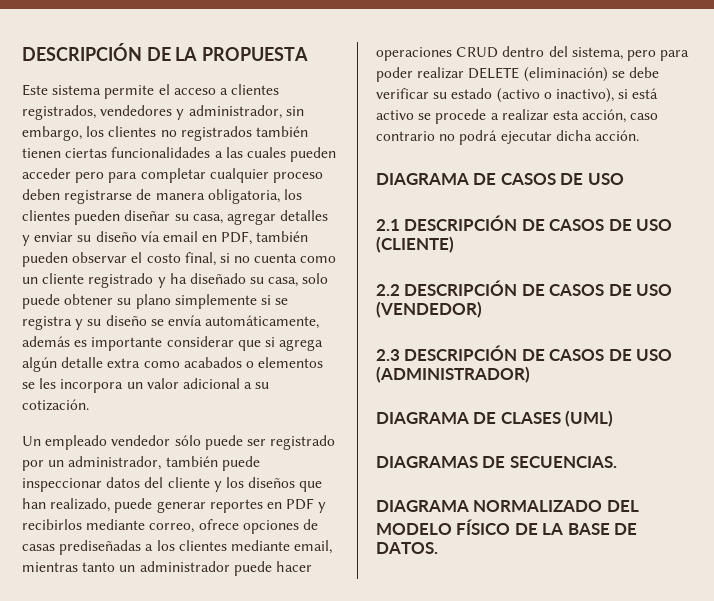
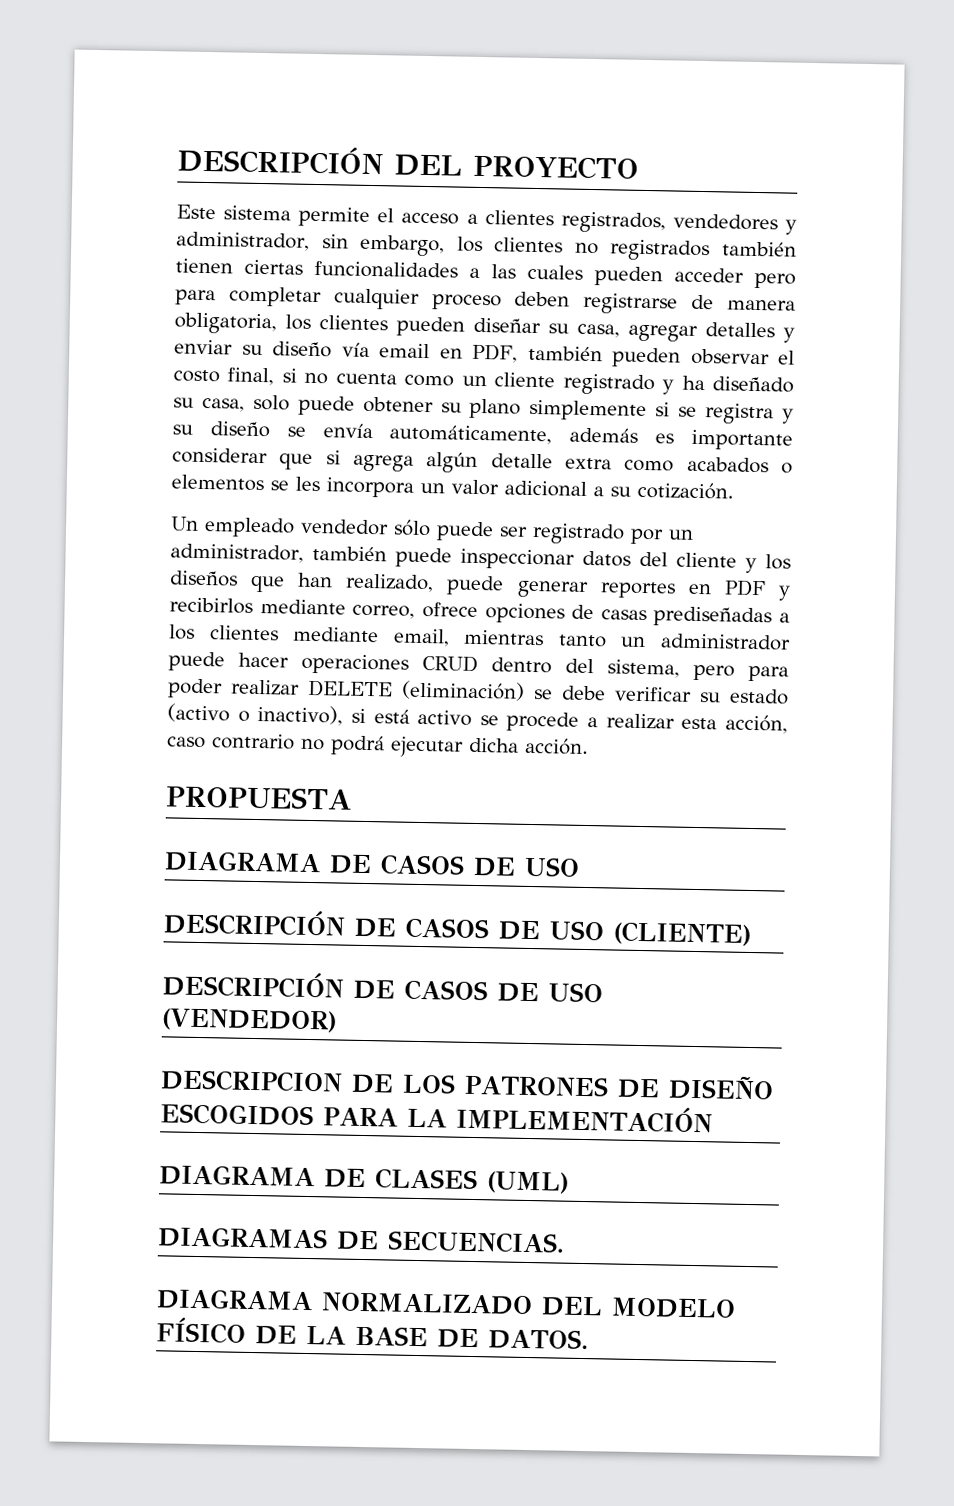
- DESCRIPCIÓN DE LA PROPUESTA
+ DESCRIPCIÓN DEL PROYECTO
+ PROPUESTA
- 2.1 DESCRIPCIÓN DE CASOS DE USO (CLIENTE)
+ DESCRIPCIÓN DE CASOS DE USO (CLIENTE)
- 2.2 DESCRIPCIÓN DE CASOS DE USO (VENDEDOR)
+ DESCRIPCIÓN DE CASOS DE USO (VENDEDOR)
- 2.3 DESCRIPCIÓN DE CASOS DE USO (ADMINISTRADOR)
+ DESCRIPCION DE LOS PATRONES DE DISEÑO ESCOGIDOS PARA LA IMPLEMENTACIÓN

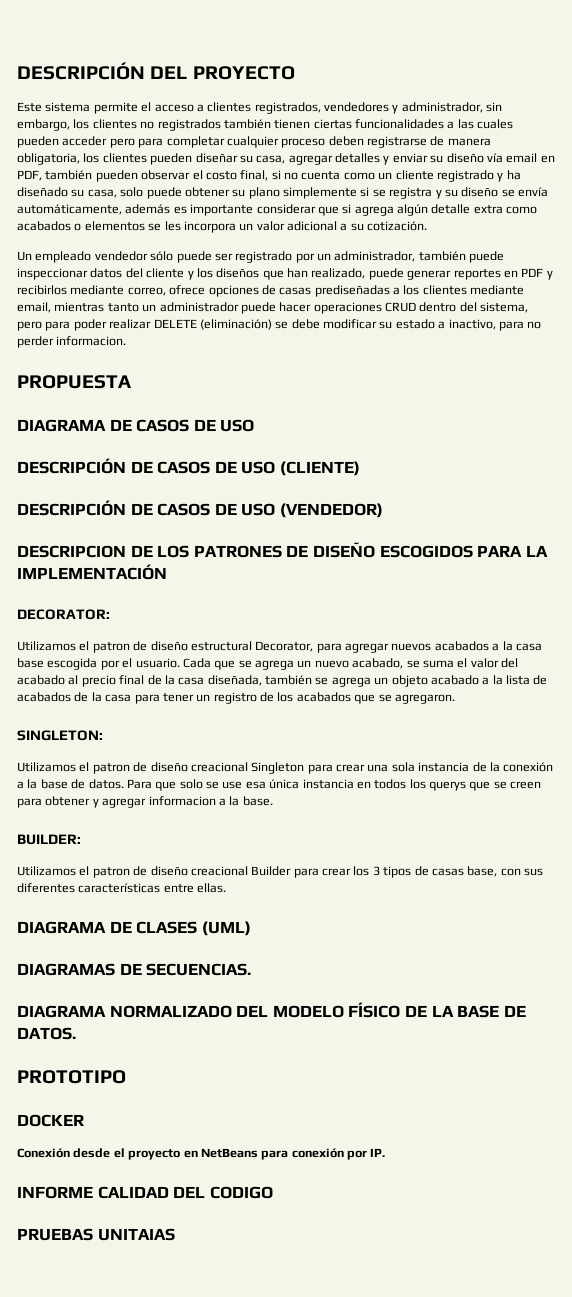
- Un empleado vendedor sólo puede ser registrado por un administrador, también puede inspeccionar datos del cliente y los diseños que han realizado, puede generar reportes en PDF y recibirlos mediante correo, ofrece opciones de casas prediseñadas a los clientes mediante email, mientras tanto un administrador puede hacer operaciones CRUD dentro del sistema, pero para poder realizar DELETE (eliminación) se debe verificar su estado (activo o inactivo), si está activo se procede a realizar esta acción, caso contrario no podrá ejecutar dicha acción.
+ Un empleado vendedor sólo puede ser registrado por un administrador, también puede inspeccionar datos del cliente y los diseños que han realizado, puede generar reportes en PDF y recibirlos mediante correo, ofrece opciones de casas prediseñadas a los clientes mediante email, mientras tanto un administrador puede hacer operaciones CRUD dentro del sistema, pero para poder realizar DELETE (eliminación) se debe modificar su estado a inactivo, para no perder informacion.
+ DECORATOR:
+ Utilizamos el patron de diseño estructural Decorator, para agregar nuevos acabados a la casa base escogida por el usuario. Cada que se agrega un nuevo acabado, se suma el valor del acabado al precio final de la casa diseñada, también se agrega un objeto acabado a la lista de acabados de la casa para tener un registro de los acabados que se agregaron.
+ SINGLETON:
+ Utilizamos el patron de diseño creacional Singleton para crear una sola instancia de la conexión a la base de datos. Para que solo se use esa única instancia en todos los querys que se creen para obtener y agregar informacion a la base.
+ BUILDER:
+ Utilizamos el patron de diseño creacional Builder para crear los 3 tipos de casas base, con sus diferentes características entre ellas.
+ PROTOTIPO
+ DOCKER
+ Conexión desde el proyecto en NetBeans para conexión por IP.
+ INFORME CALIDAD DEL CODIGO
+ PRUEBAS UNITAIAS

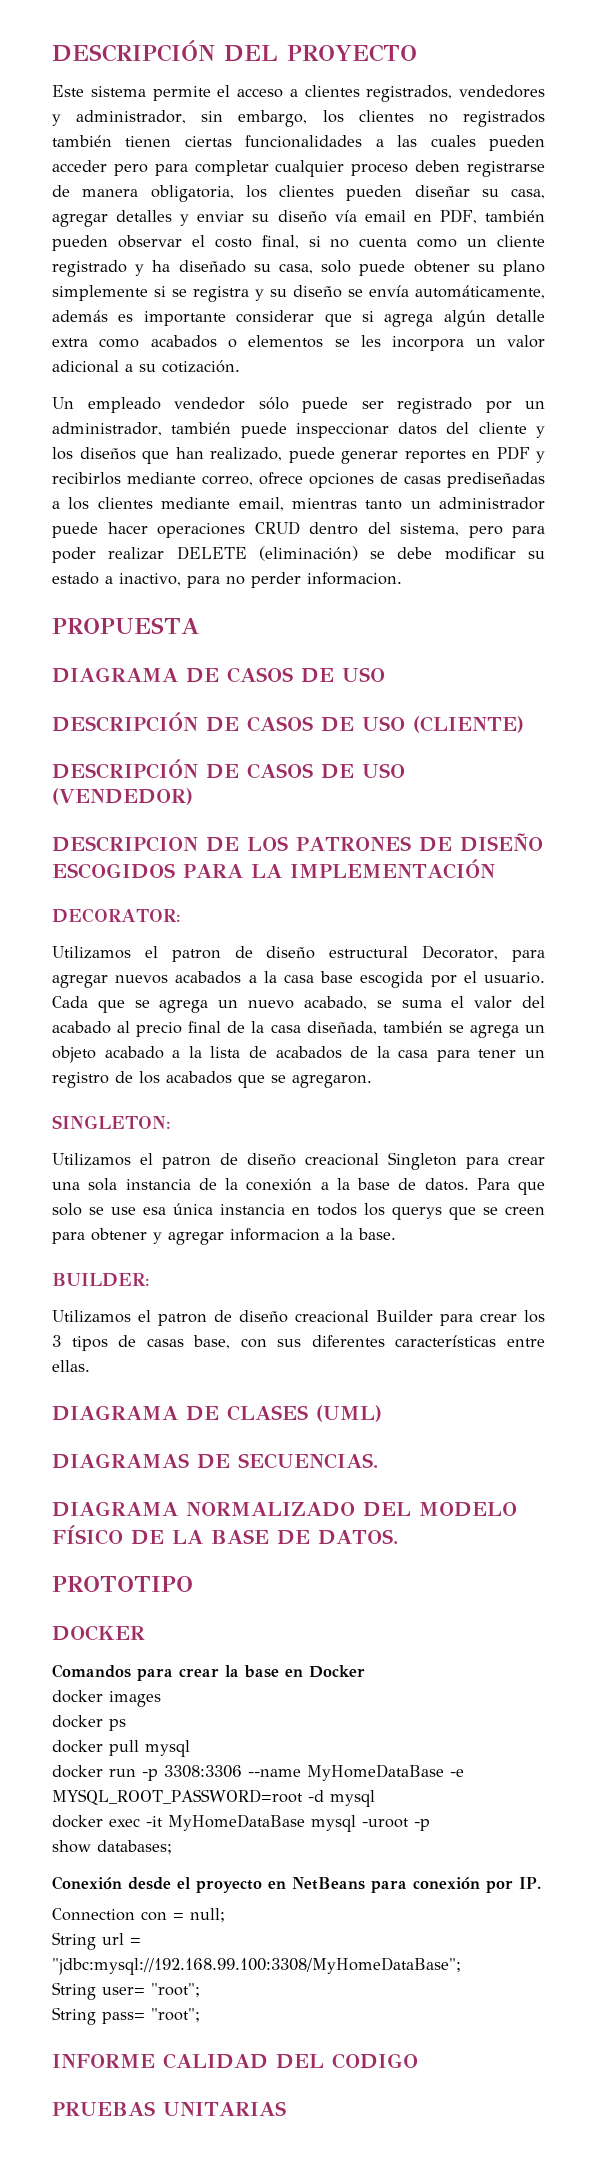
+ Comandos para crear la base en Docker
+ docker images
+ docker ps
+ docker pull mysql
+ docker run -p 3308:3306 --name MyHomeDataBase -e MYSQL_ROOT_PASSWORD=root -d mysql
+ docker exec -it MyHomeDataBase mysql -uroot -p
+ show databases;
+ Connection con = null;
+ String url = "jdbc:mysql://192.168.99.100:3308/MyHomeDataBase";
+ String user= "root";
+ String pass= "root";
- PRUEBAS UNITAIAS
+ PRUEBAS UNITARIAS

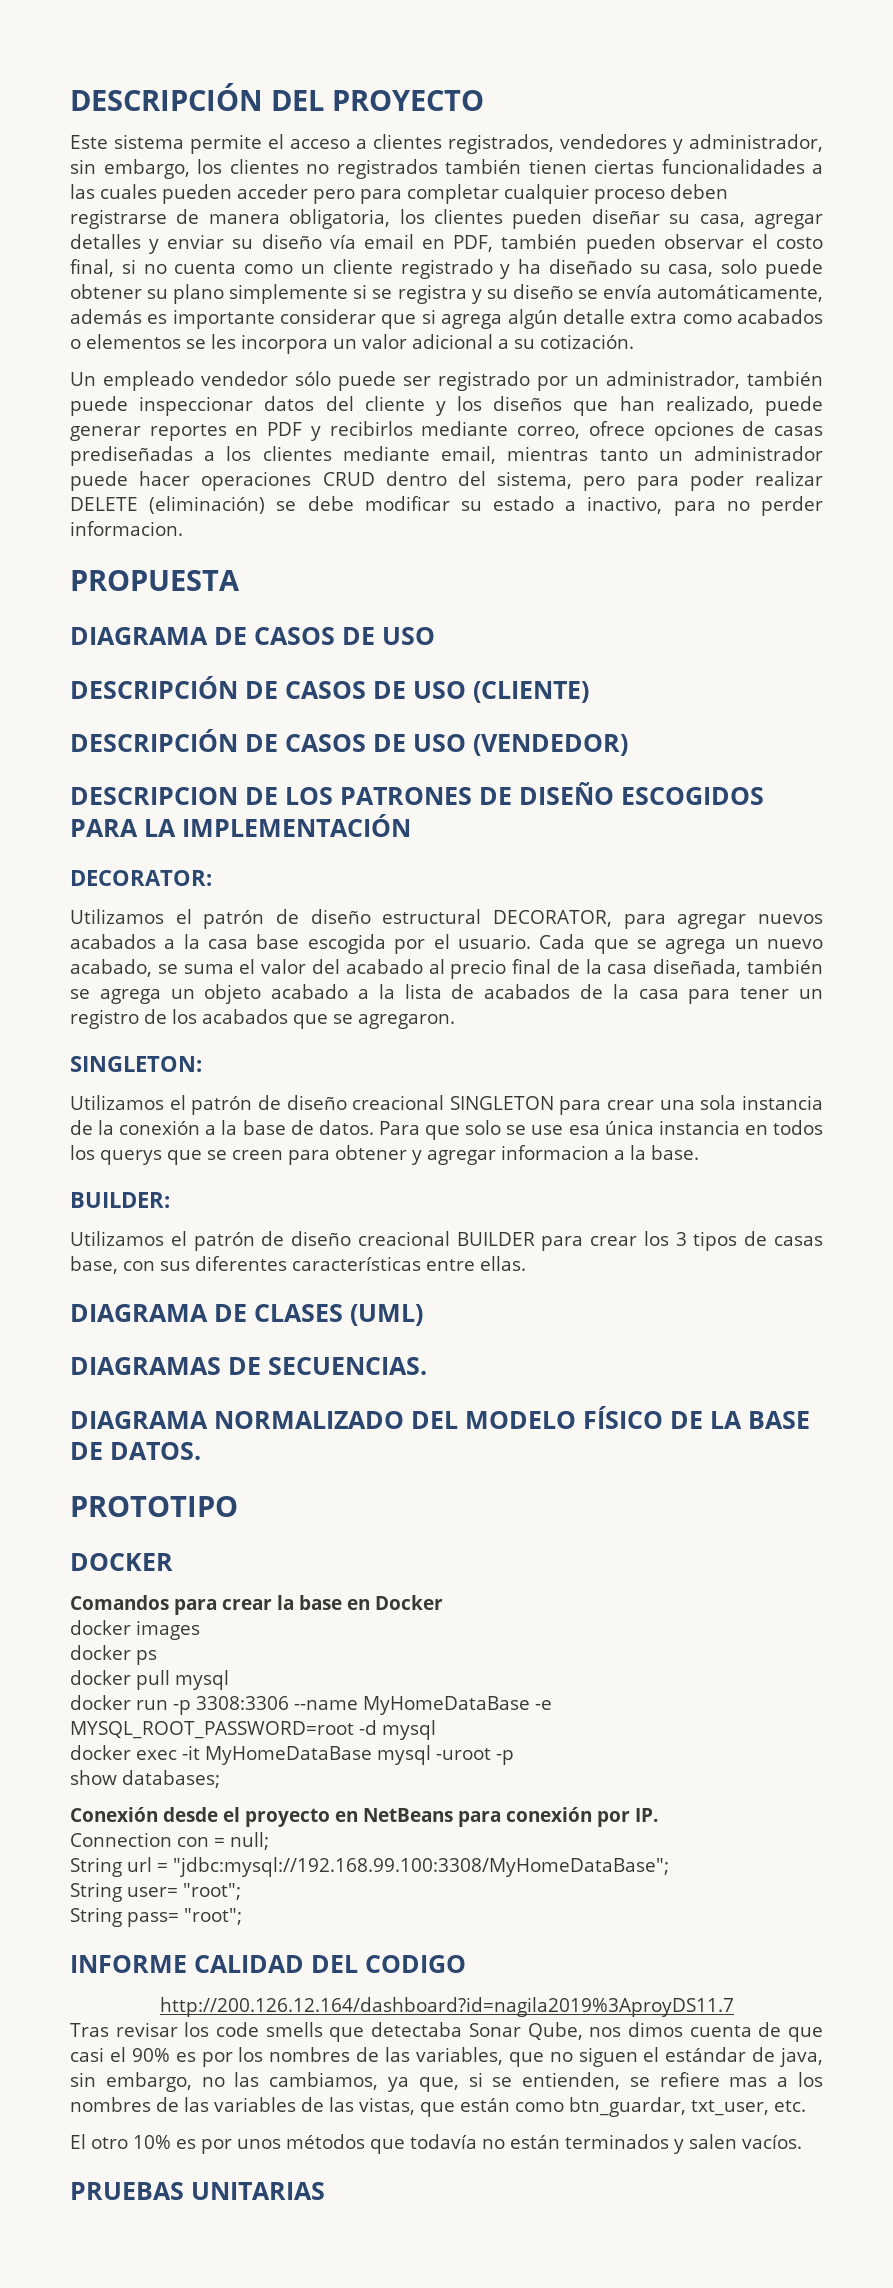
- Utilizamos el patron de diseño estructural Decorator, para agregar nuevos acabados a la casa base escogida por el usuario.
+ Utilizamos el patrón de diseño estructural DECORATOR, para agregar nuevos acabados a la casa base escogida por el usuario.
- Utilizamos el patron de diseño creacional Singleton para crear una sola instancia de la conexión a la base de datos.
+ Utilizamos el patrón de diseño creacional SINGLETON para crear una sola instancia de la conexión a la base de datos.
- Utilizamos el patron de diseño creacional Builder para crear los 3 tipos de casas base, con sus diferentes características entre ellas.
+ Utilizamos el patrón de diseño creacional BUILDER para crear los 3 tipos de casas base, con sus diferentes características entre ellas.
+ http://200.126.12.164/dashboard?id=nagila2019%3AproyDS11.7
+ Tras revisar los code smells que detectaba Sonar Qube, nos dimos cuenta de que casi el 90% es por los nombres de las variables, que no siguen el estándar de java, sin embargo, no las cambiamos, ya que, si se entienden, se refiere mas a los nombres de las variables de las vistas, que están como btn_guardar, txt_user, etc.
+ El otro 10% es por unos métodos que todavía no están terminados y salen vacíos.

